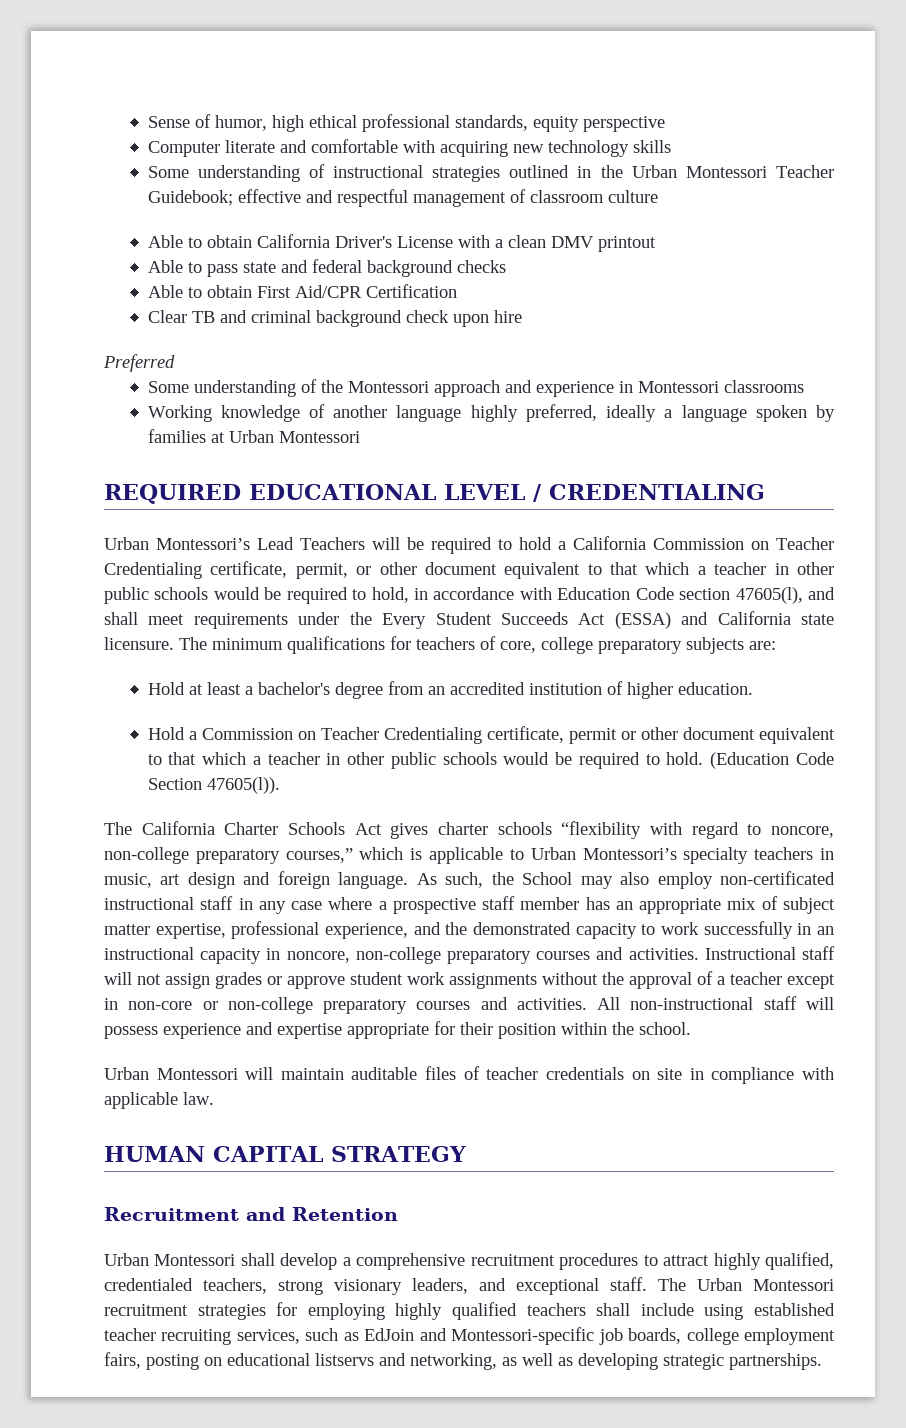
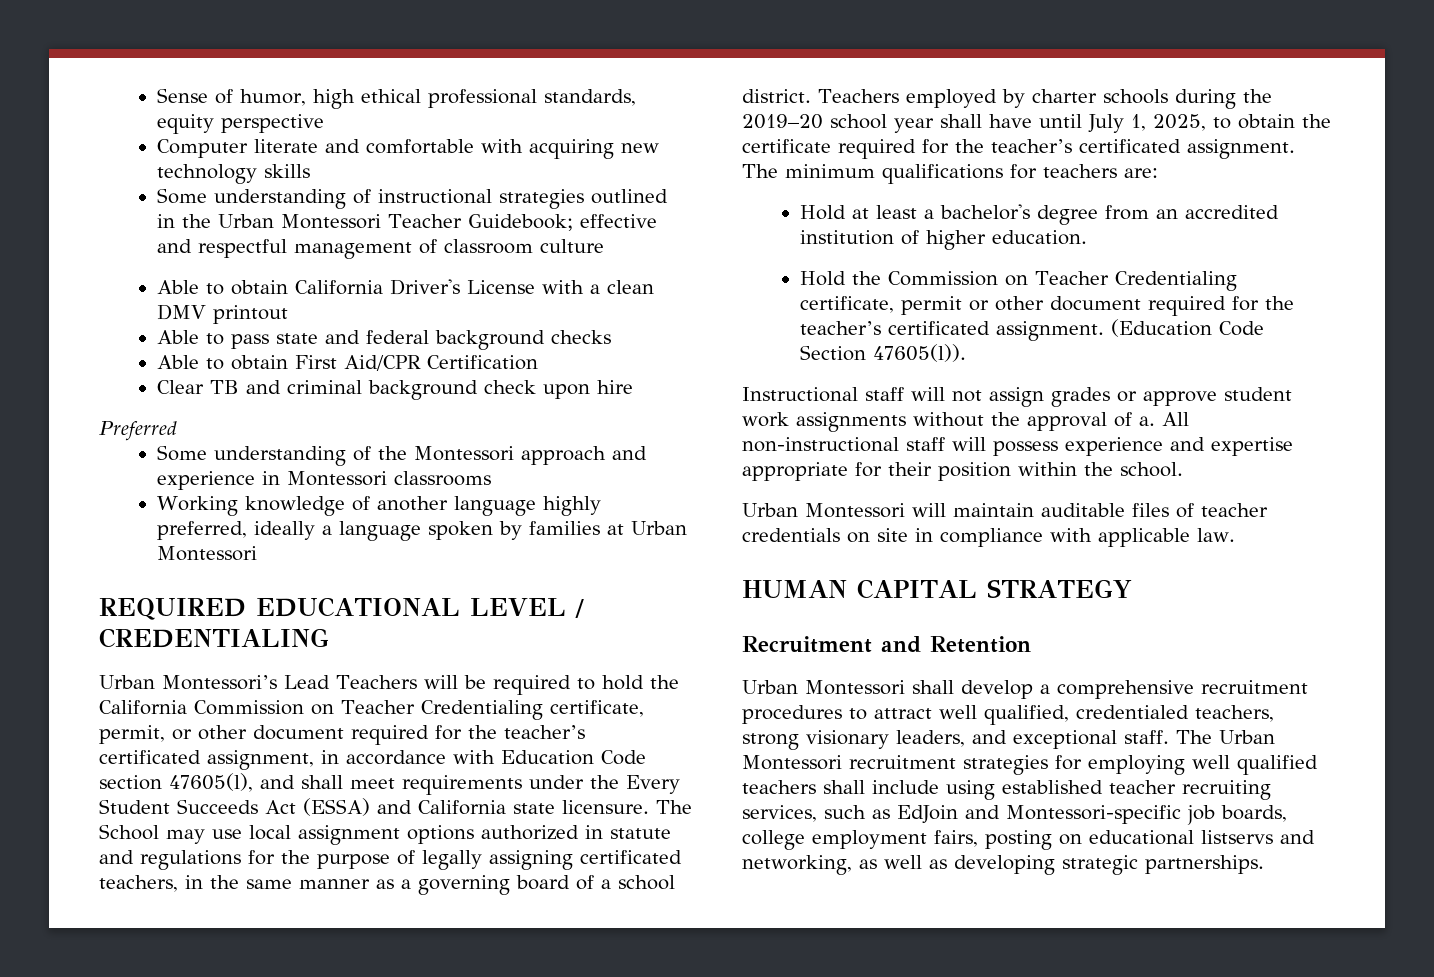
- Urban Montessori’s Lead Teachers will be required to hold a California Commission on Teacher Credentialing certificate, permit, or other document equivalent to that which a teacher in other public schools would be required to hold, in accordance with Education Code section 47605(l), and shall meet requirements under the Every Student Succeeds Act (ESSA) and California state licensure.
+ Urban Montessori’s Lead Teachers will be required to hold the California Commission on Teacher Credentialing certificate, permit, or other document required for the teacher’s certificated assignment, in accordance with Education Code section 47605(l), and shall meet requirements under the Every Student Succeeds Act (ESSA) and California state licensure.
- The minimum qualifications for teachers of core, college preparatory subjects are:
+ The School may use local assignment options authorized in statute and regulations for the purpose of legally assigning certificated teachers, in the same manner as a governing board of a school district. Teachers employed by charter schools during the 2019–20 school year shall have until July 1, 2025, to obtain the certificate required for the teacher’s certificated assignment. The minimum qualifications for teachers are:
- Hold a Commission on Teacher Credentialing certificate, permit or other document equivalent to that which a teacher in other public schools would be required to hold. (Education Code Section 47605(l)).
- The California Charter Schools Act gives charter schools “flexibility with regard to noncore, non-college preparatory courses,” which is applicable to Urban Montessori’s specialty teachers in music, art design and foreign language. As such, the School may also employ non-certificated instructional staff in any case where a prospective staff member has an appropriate mix of subject matter expertise, professional experience, and the demonstrated capacity to work successfully in an instructional capacity in noncore, non-college preparatory courses and activities. Instructional staff will not assign grades or approve student work assignments without the approval of a teacher except in non-core or non-college preparatory courses and activities.
+ Hold the Commission on Teacher Credentialing certificate, permit or other document required for the teacher’s certificated assignment. (Education Code Section 47605(l)).
+ Instructional staff will not assign grades or approve student work assignments without the approval of a.
- Urban Montessori shall develop a comprehensive recruitment procedures to attract highly qualified, credentialed teachers, strong visionary leaders, and exceptional staff.
+ Urban Montessori shall develop a comprehensive recruitment procedures to attract well qualified, credentialed teachers, strong visionary leaders, and exceptional staff.
- The Urban Montessori recruitment strategies for employing highly qualified teachers shall include using established teacher recruiting services, such as EdJoin and Montessori-specific job boards, college employment fairs, posting on educational listservs and networking, as well as developing strategic partnerships.
+ The Urban Montessori recruitment strategies for employing well qualified teachers shall include using established teacher recruiting services, such as EdJoin and Montessori-specific job boards, college employment fairs, posting on educational listservs and networking, as well as developing strategic partnerships.

